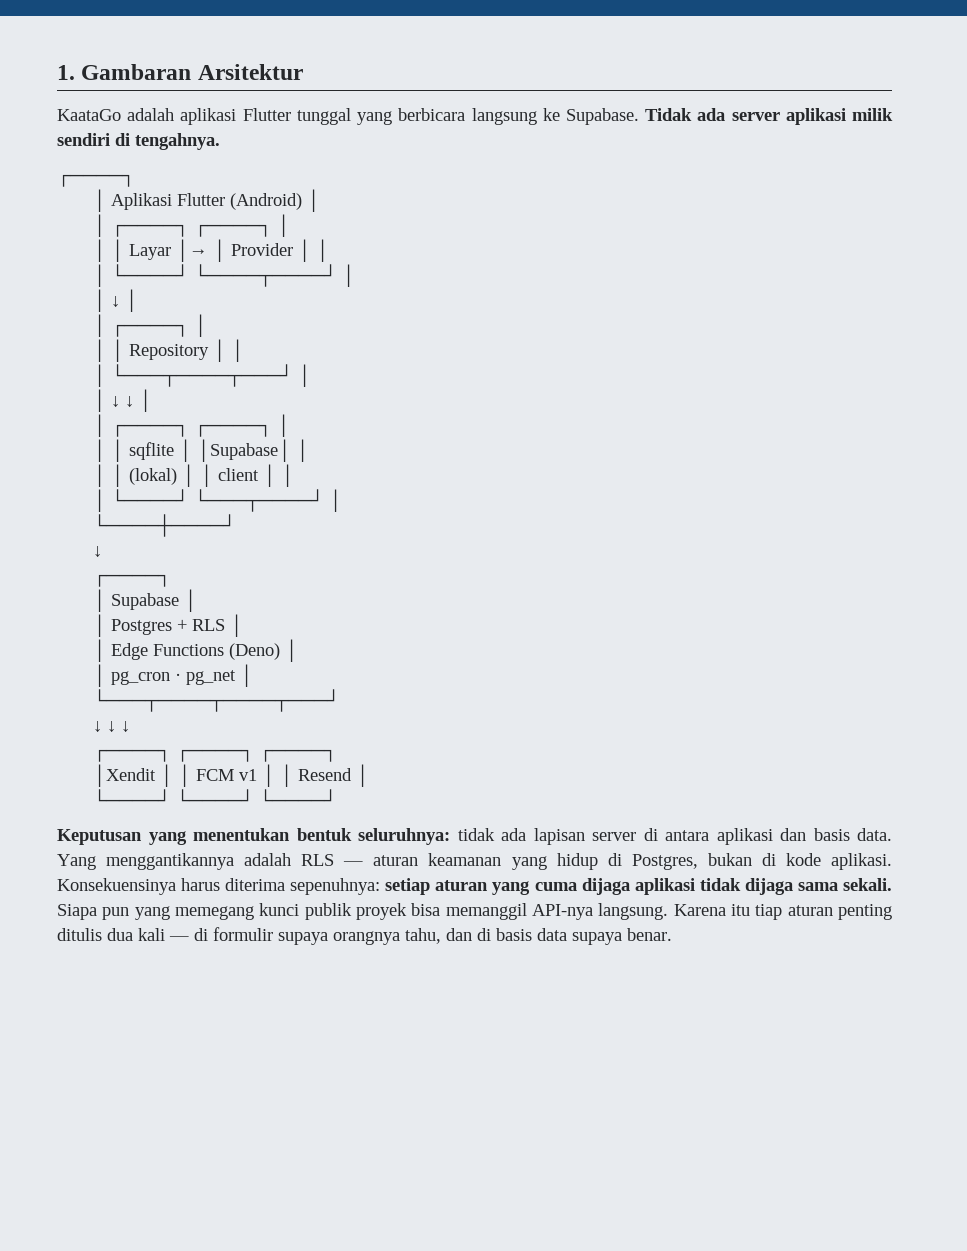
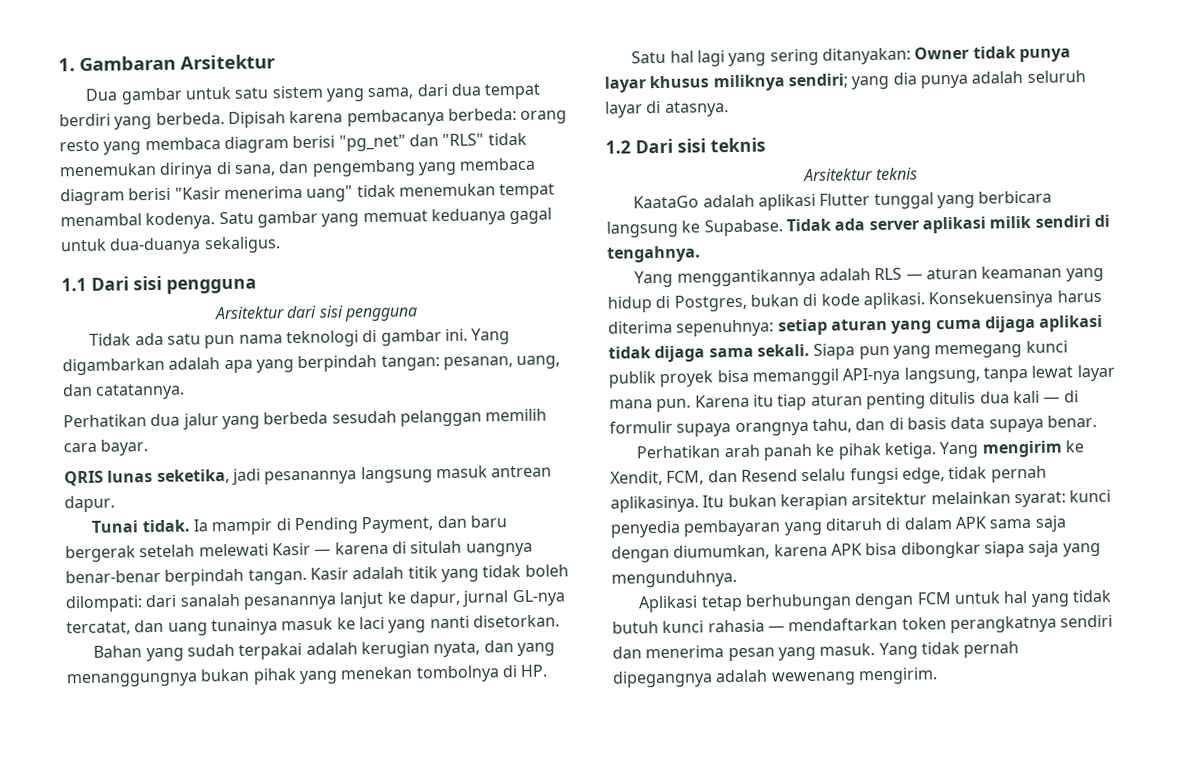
+ Dua gambar untuk satu sistem yang sama, dari dua tempat berdiri yang berbeda. Dipisah karena pembacanya berbeda: orang resto yang membaca diagram berisi "pg_net" dan "RLS" tidak menemukan dirinya di sana, dan pengembang yang membaca diagram berisi "Kasir menerima uang" tidak menemukan tempat menambal kodenya. Satu gambar yang memuat keduanya gagal untuk dua-duanya sekaligus.
+ 1.1 Dari sisi pengguna
+ Arsitektur dari sisi pengguna
+ Tidak ada satu pun nama teknologi di gambar ini. Yang digambarkan adalah apa yang berpindah tangan: pesanan, uang, dan catatannya.
+ Perhatikan dua jalur yang berbeda sesudah pelanggan memilih cara bayar.
+ QRIS lunas seketika, jadi pesanannya langsung masuk antrean dapur.
+ Tunai tidak. Ia mampir di Pending Payment, dan baru bergerak setelah melewati Kasir — karena di situlah uangnya benar-benar berpindah tangan. Kasir adalah titik yang tidak boleh dilompati: dari sanalah pesanannya lanjut ke dapur, jurnal GL-nya tercatat, dan uang tunainya masuk ke laci yang nanti disetorkan.
+ Bahan yang sudah terpakai adalah kerugian nyata, dan yang menanggungnya bukan pihak yang menekan tombolnya di HP.
+ Satu hal lagi yang sering ditanyakan: Owner tidak punya layar khusus miliknya sendiri; yang dia punya adalah seluruh layar di atasnya.
+ 1.2 Dari sisi teknis
+ Arsitektur teknis
  Tidak ada server aplikasi milik sendiri di tengahnya.
- ┌────┐
- │ Aplikasi Flutter (Android) │
- │ ┌────┐ ┌────┐ │
- │ │ Layar │→ │ Provider │ │
- │ └────┘ └────┬────┘ │
- │ ↓ │
- │ ┌────┐ │
- │ │ Repository │ │
- │ └───┬────┬───┘ │
- │ ↓ ↓ │
- │ ┌────┐ ┌────┐ │
- │ │ sqflite │ │Supabase│ │
- │ │ (lokal) │ │ client │ │
- │ └────┘ └───┬────┘ │
- └────┼────┘
- ↓
- ┌────┐
- │ Supabase │
- │ Postgres + RLS │
- │ Edge Functions (Deno) │
- │ pg_cron · pg_net │
- └───┬────┬────┬───┘
- ↓ ↓ ↓
- ┌────┐ ┌────┐ ┌────┐
- │Xendit │ │ FCM v1 │ │ Resend │
- └────┘ └────┘ └────┘
- Keputusan yang menentukan bentuk seluruhnya: tidak ada lapisan server di antara aplikasi dan basis data. Yang menggantikannya adalah RLS — aturan keamanan yang hidup di Postgres, bukan di kode aplikasi.
+ Yang menggantikannya adalah RLS — aturan keamanan yang hidup di Postgres, bukan di kode aplikasi.
- Siapa pun yang memegang kunci publik proyek bisa memanggil API-nya langsung.
+ Siapa pun yang memegang kunci publik proyek bisa memanggil API-nya langsung, tanpa lewat layar mana pun.
+ Perhatikan arah panah ke pihak ketiga. Yang mengirim ke Xendit, FCM, dan Resend selalu fungsi edge, tidak pernah aplikasinya. Itu bukan kerapian arsitektur melainkan syarat: kunci penyedia pembayaran yang ditaruh di dalam APK sama saja dengan diumumkan, karena APK bisa dibongkar siapa saja yang mengunduhnya.
+ Aplikasi tetap berhubungan dengan FCM untuk hal yang tidak butuh kunci rahasia — mendaftarkan token perangkatnya sendiri dan menerima pesan yang masuk. Yang tidak pernah dipegangnya adalah wewenang mengirim.

